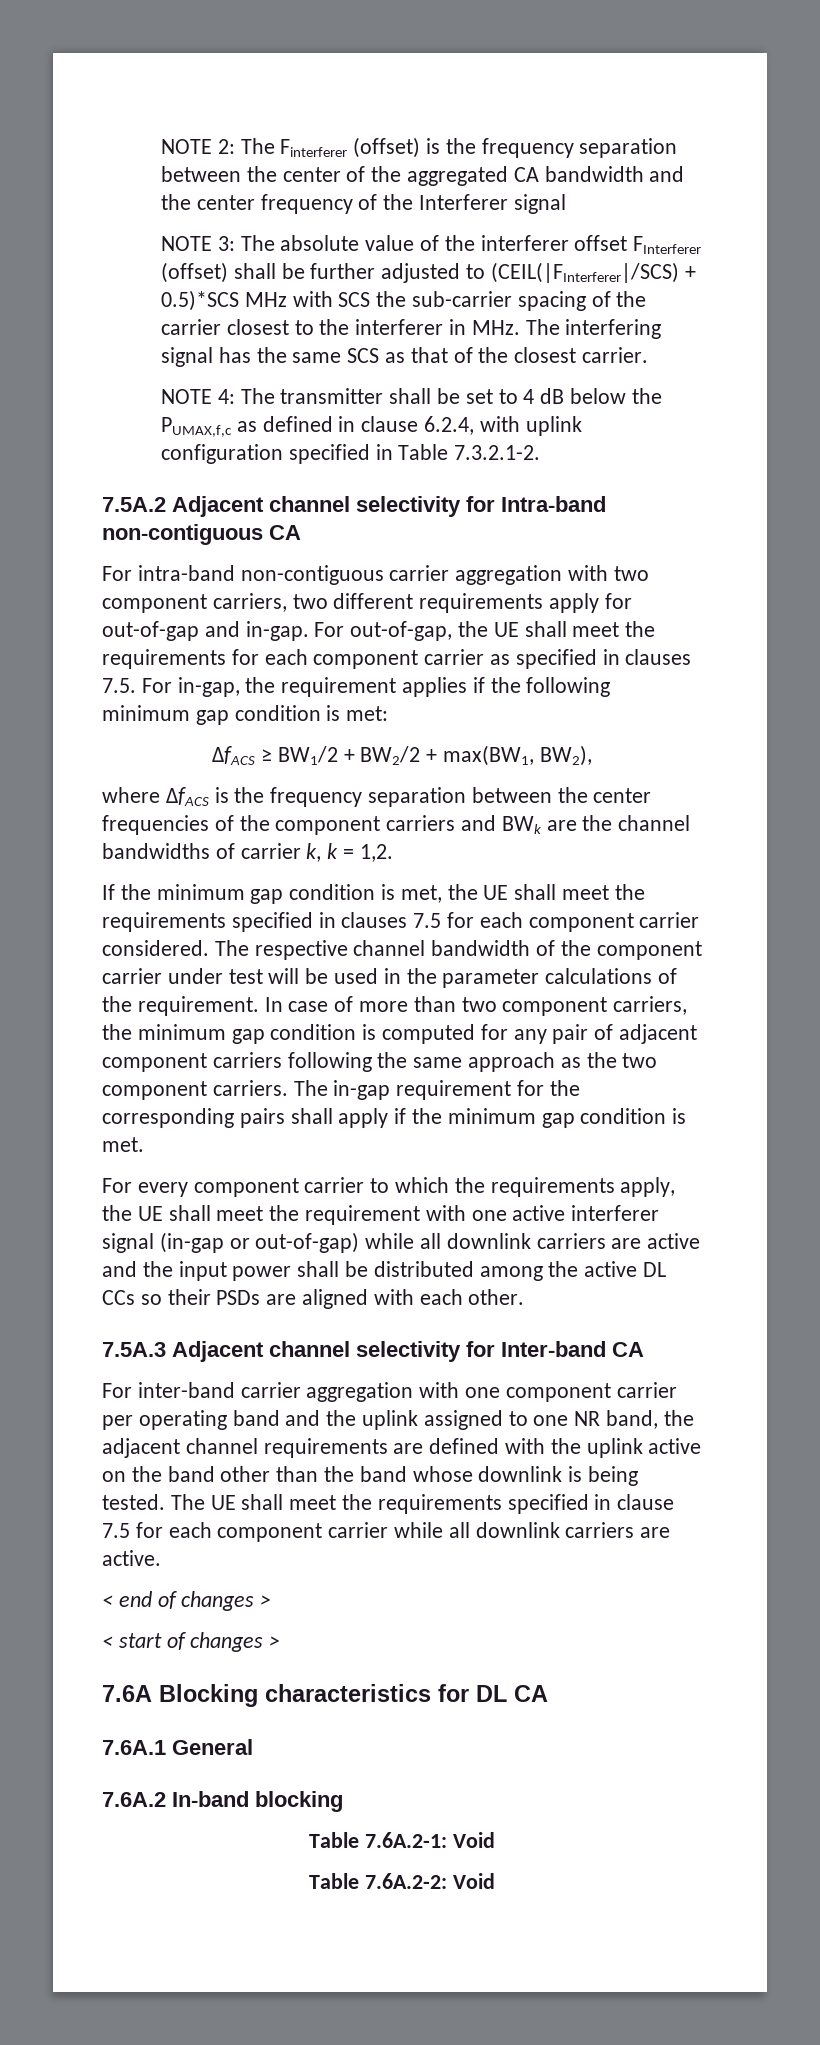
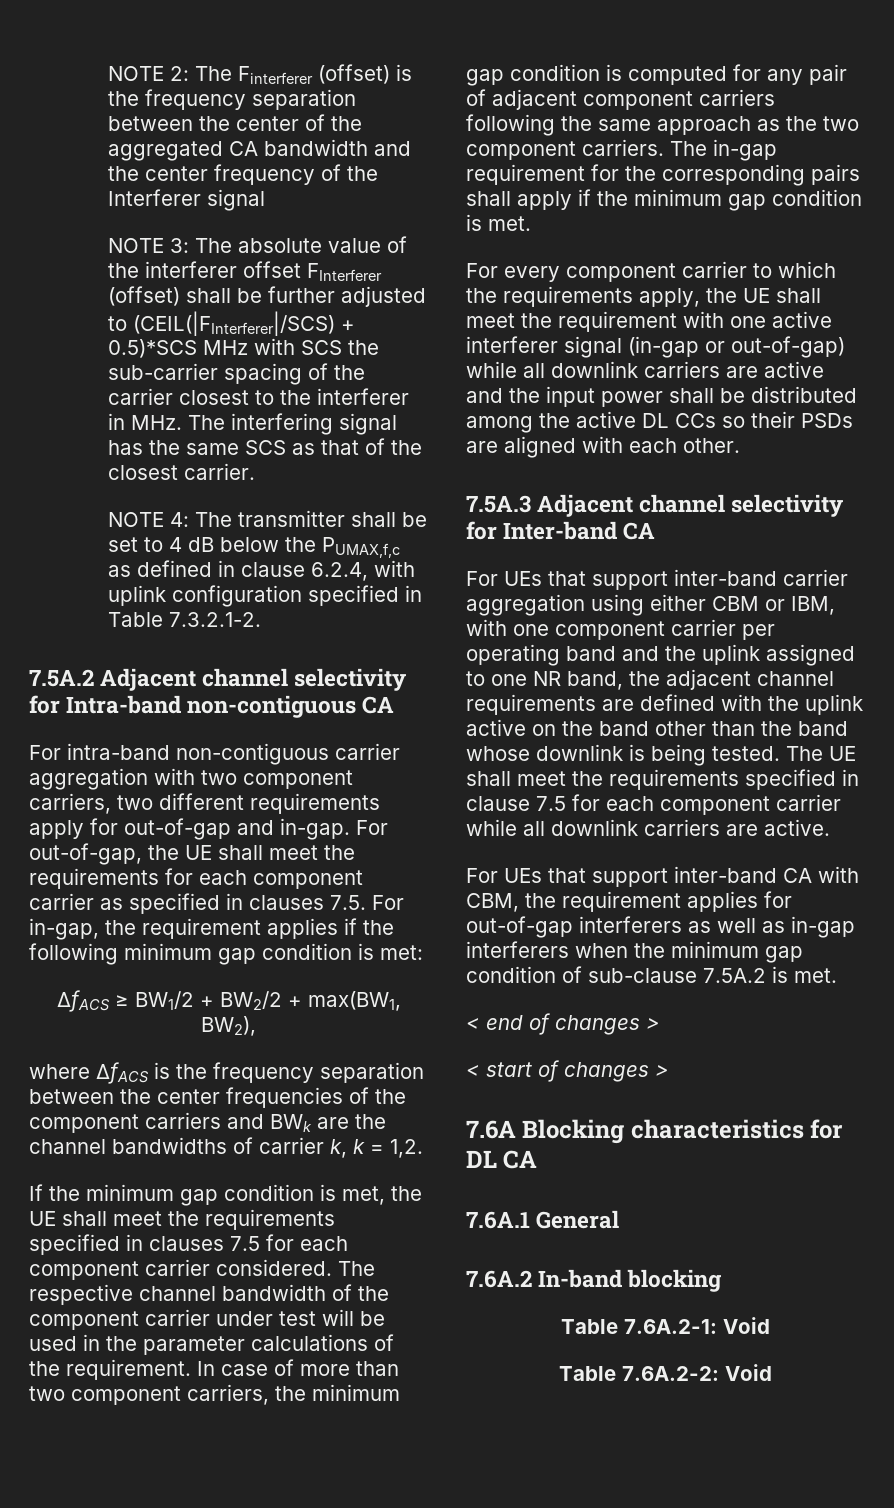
- For inter-band carrier aggregation with one component carrier per operating band and the uplink assigned to one NR band, the adjacent channel requirements are defined with the uplink active on the band other than the band whose downlink is being tested.
+ For UEs that support inter-band carrier aggregation using either CBM or IBM, with one component carrier per operating band and the uplink assigned to one NR band, the adjacent channel requirements are defined with the uplink active on the band other than the band whose downlink is being tested.
+ For UEs that support inter-band CA with CBM, the requirement applies for out-of-gap interferers as well as in-gap interferers when the minimum gap condition of sub-clause 7.5A.2 is met.

